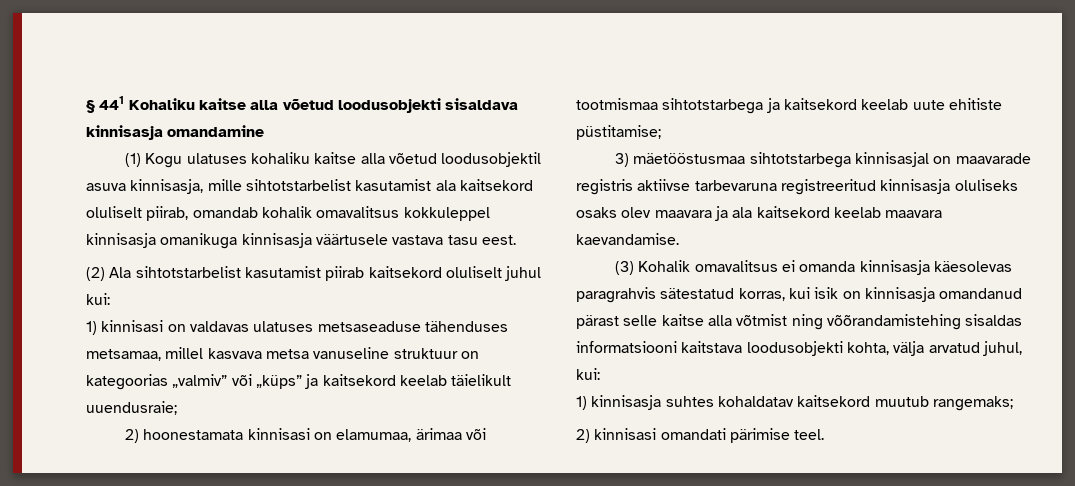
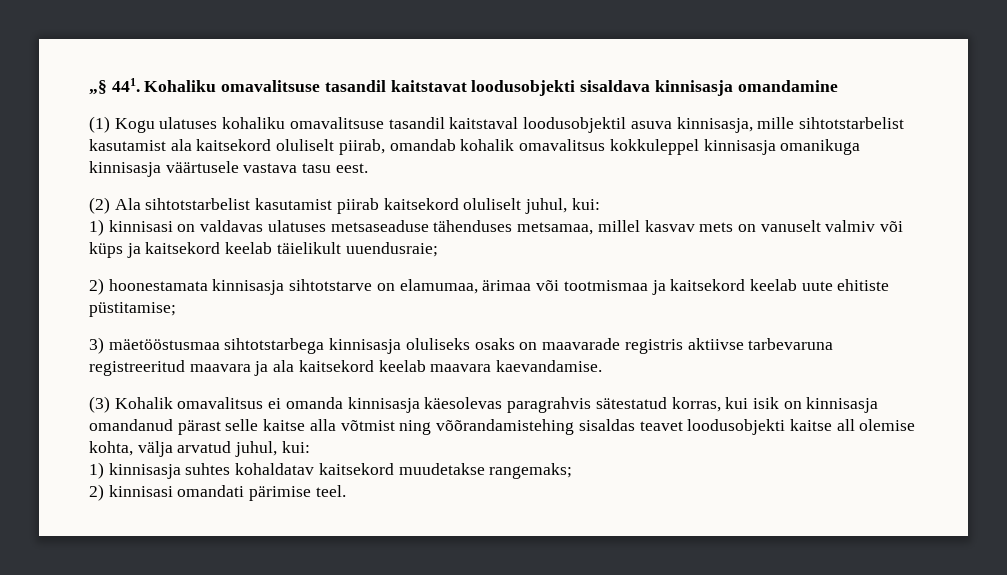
- § 441 Kohaliku kaitse alla võetud loodusobjekti sisaldava kinnisasja omandamine
+ „§ 441. Kohaliku omavalitsuse tasandil kaitstavat loodusobjekti sisaldava kinnisasja omandamine
- (1) Kogu ulatuses kohaliku kaitse alla võetud loodusobjektil asuva kinnisasja, mille sihtotstarbelist kasutamist ala kaitsekord oluliselt piirab, omandab kohalik omavalitsus kokkuleppel kinnisasja omanikuga kinnisasja väärtusele vastava tasu eest.
+ (1) Kogu ulatuses kohaliku omavalitsuse tasandil kaitstaval loodusobjektil asuva kinnisasja, mille sihtotstarbelist kasutamist ala kaitsekord oluliselt piirab, omandab kohalik omavalitsus kokkuleppel kinnisasja omanikuga kinnisasja väärtusele vastava tasu eest.
- (2) Ala sihtotstarbelist kasutamist piirab kaitsekord oluliselt juhul kui:
+ (2) Ala sihtotstarbelist kasutamist piirab kaitsekord oluliselt juhul, kui:
- 1) kinnisasi on valdavas ulatuses metsaseaduse tähenduses metsamaa, millel kasvava metsa vanuseline struktuur on kategoorias „valmiv” või „küps” ja kaitsekord keelab täielikult uuendusraie;
+ 1) kinnisasi on valdavas ulatuses metsaseaduse tähenduses metsamaa, millel kasvav mets on vanuselt valmiv või küps ja kaitsekord keelab täielikult uuendusraie;
- 2) hoonestamata kinnisasi on elamumaa, ärimaa või tootmismaa sihtotstarbega ja kaitsekord keelab uute ehitiste püstitamise;
+ 2) hoonestamata kinnisasja sihtotstarve on elamumaa, ärimaa või tootmismaa ja kaitsekord keelab uute ehitiste püstitamise;
- 3) mäetööstusmaa sihtotstarbega kinnisasjal on maavarade registris aktiivse tarbevaruna registreeritud kinnisasja oluliseks osaks olev maavara ja ala kaitsekord keelab maavara kaevandamise.
+ 3) mäetööstusmaa sihtotstarbega kinnisasja oluliseks osaks on maavarade registris aktiivse tarbevaruna registreeritud maavara ja ala kaitsekord keelab maavara kaevandamise.
- (3) Kohalik omavalitsus ei omanda kinnisasja käesolevas paragrahvis sätestatud korras, kui isik on kinnisasja omandanud pärast selle kaitse alla võtmist ning võõrandamistehing sisaldas informatsiooni kaitstava loodusobjekti kohta, välja arvatud juhul, kui:
+ (3) Kohalik omavalitsus ei omanda kinnisasja käesolevas paragrahvis sätestatud korras, kui isik on kinnisasja omandanud pärast selle kaitse alla võtmist ning võõrandamistehing sisaldas teavet loodusobjekti kaitse all olemise kohta, välja arvatud juhul, kui:
- 1) kinnisasja suhtes kohaldatav kaitsekord muutub rangemaks;
+ 1) kinnisasja suhtes kohaldatav kaitsekord muudetakse rangemaks;

